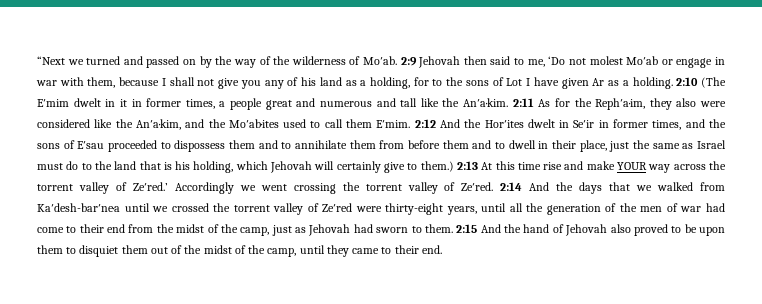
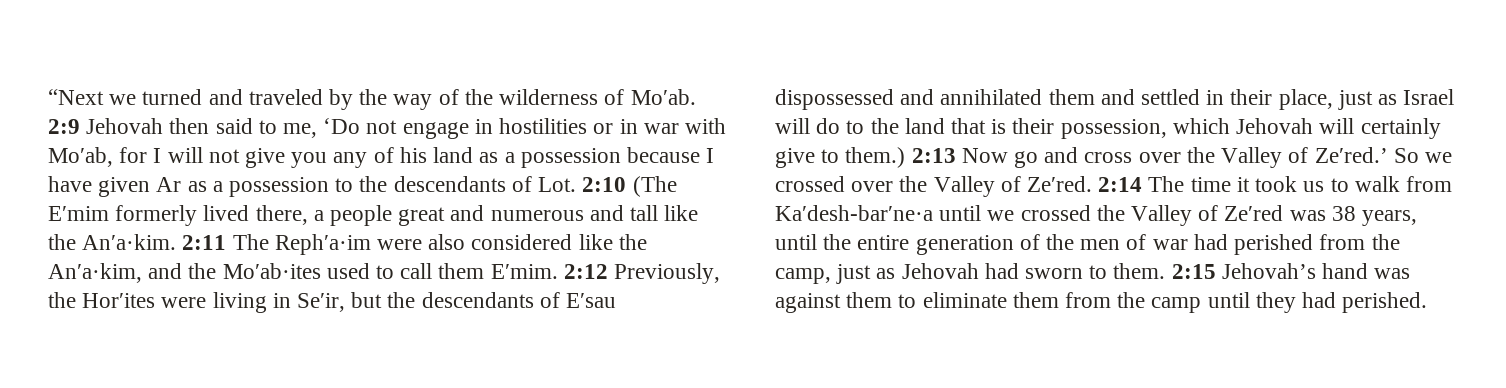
- “Next we turned and passed on by the way of the wilderness of Mo′ab.
+ “Next we turned and traveled by the way of the wilderness of Mo′ab.
- 2:9 Jehovah then said to me, ‘Do not molest Mo′ab or engage in war with them, because I shall not give you any of his land as a holding, for to the sons of Lot I have given Ar as a holding. 2:10 (The E′mim dwelt in it in former times, a people great and numerous and tall like the An′a·kim.
+ 2:9 Jehovah then said to me, ‘Do not engage in hostilities or in war with Mo′ab, for I will not give you any of his land as a possession because I have given Ar as a possession to the descendants of Lot. 2:10 (The E′mim formerly lived there, a people great and numerous and tall like the An′a·kim.
- 2:11 As for the Reph′a·im, they also were considered like the An′a·kim, and the Mo′ab·ites used to call them E′mim.
+ 2:11 The Reph′a·im were also considered like the An′a·kim, and the Mo′ab·ites used to call them E′mim.
- 2:12 And the Hor′ites dwelt in Se′ir in former times, and the sons of E′sau proceeded to dispossess them and to annihilate them from before them and to dwell in their place, just the same as Israel must do to the land that is his holding, which Jehovah will certainly give to them.)
+ 2:12 Previously, the Hor′ites were living in Se′ir, but the descendants of E′sau dispossessed and annihilated them and settled in their place, just as Israel will do to the land that is their possession, which Jehovah will certainly give to them.)
- 2:13 At this time rise and make YOUR way across the torrent valley of Ze′red.’ Accordingly we went crossing the torrent valley of Ze′red. 2:14 And the days that we walked from Ka′desh-bar′ne·a until we crossed the torrent valley of Ze′red were thirty-eight years, until all the generation of the men of war had come to their end from the midst of the camp, just as Jehovah had sworn to them.
+ 2:13 Now go and cross over the Valley of Ze′red.’ So we crossed over the Valley of Ze′red. 2:14 The time it took us to walk from Ka′desh-bar′ne·a until we crossed the Valley of Ze′red was 38 years, until the entire generation of the men of war had perished from the camp, just as Jehovah had sworn to them.
- 2:15 And the hand of Jehovah also proved to be upon them to disquiet them out of the midst of the camp, until they came to their end.
+ 2:15 Jehovah’s hand was against them to eliminate them from the camp until they had perished.

